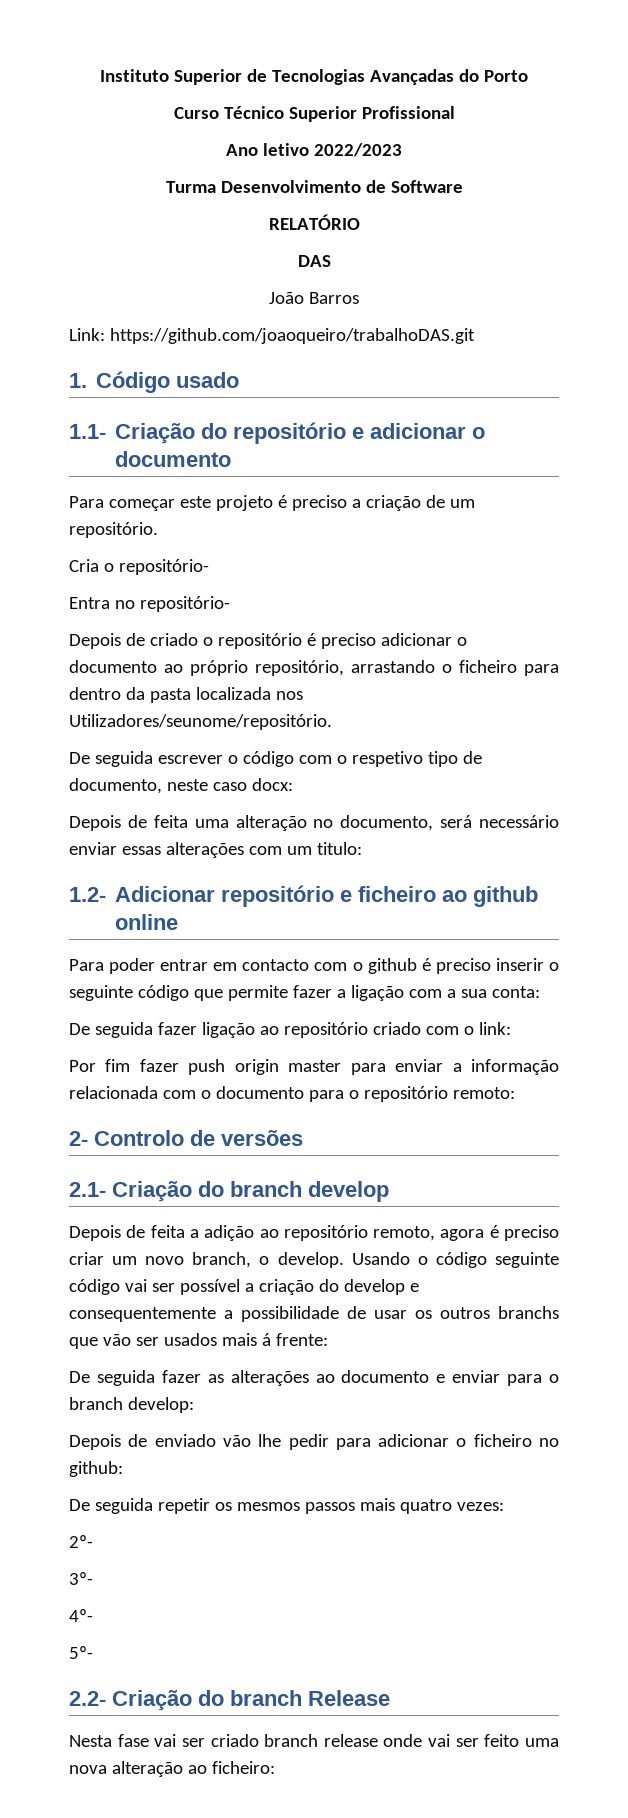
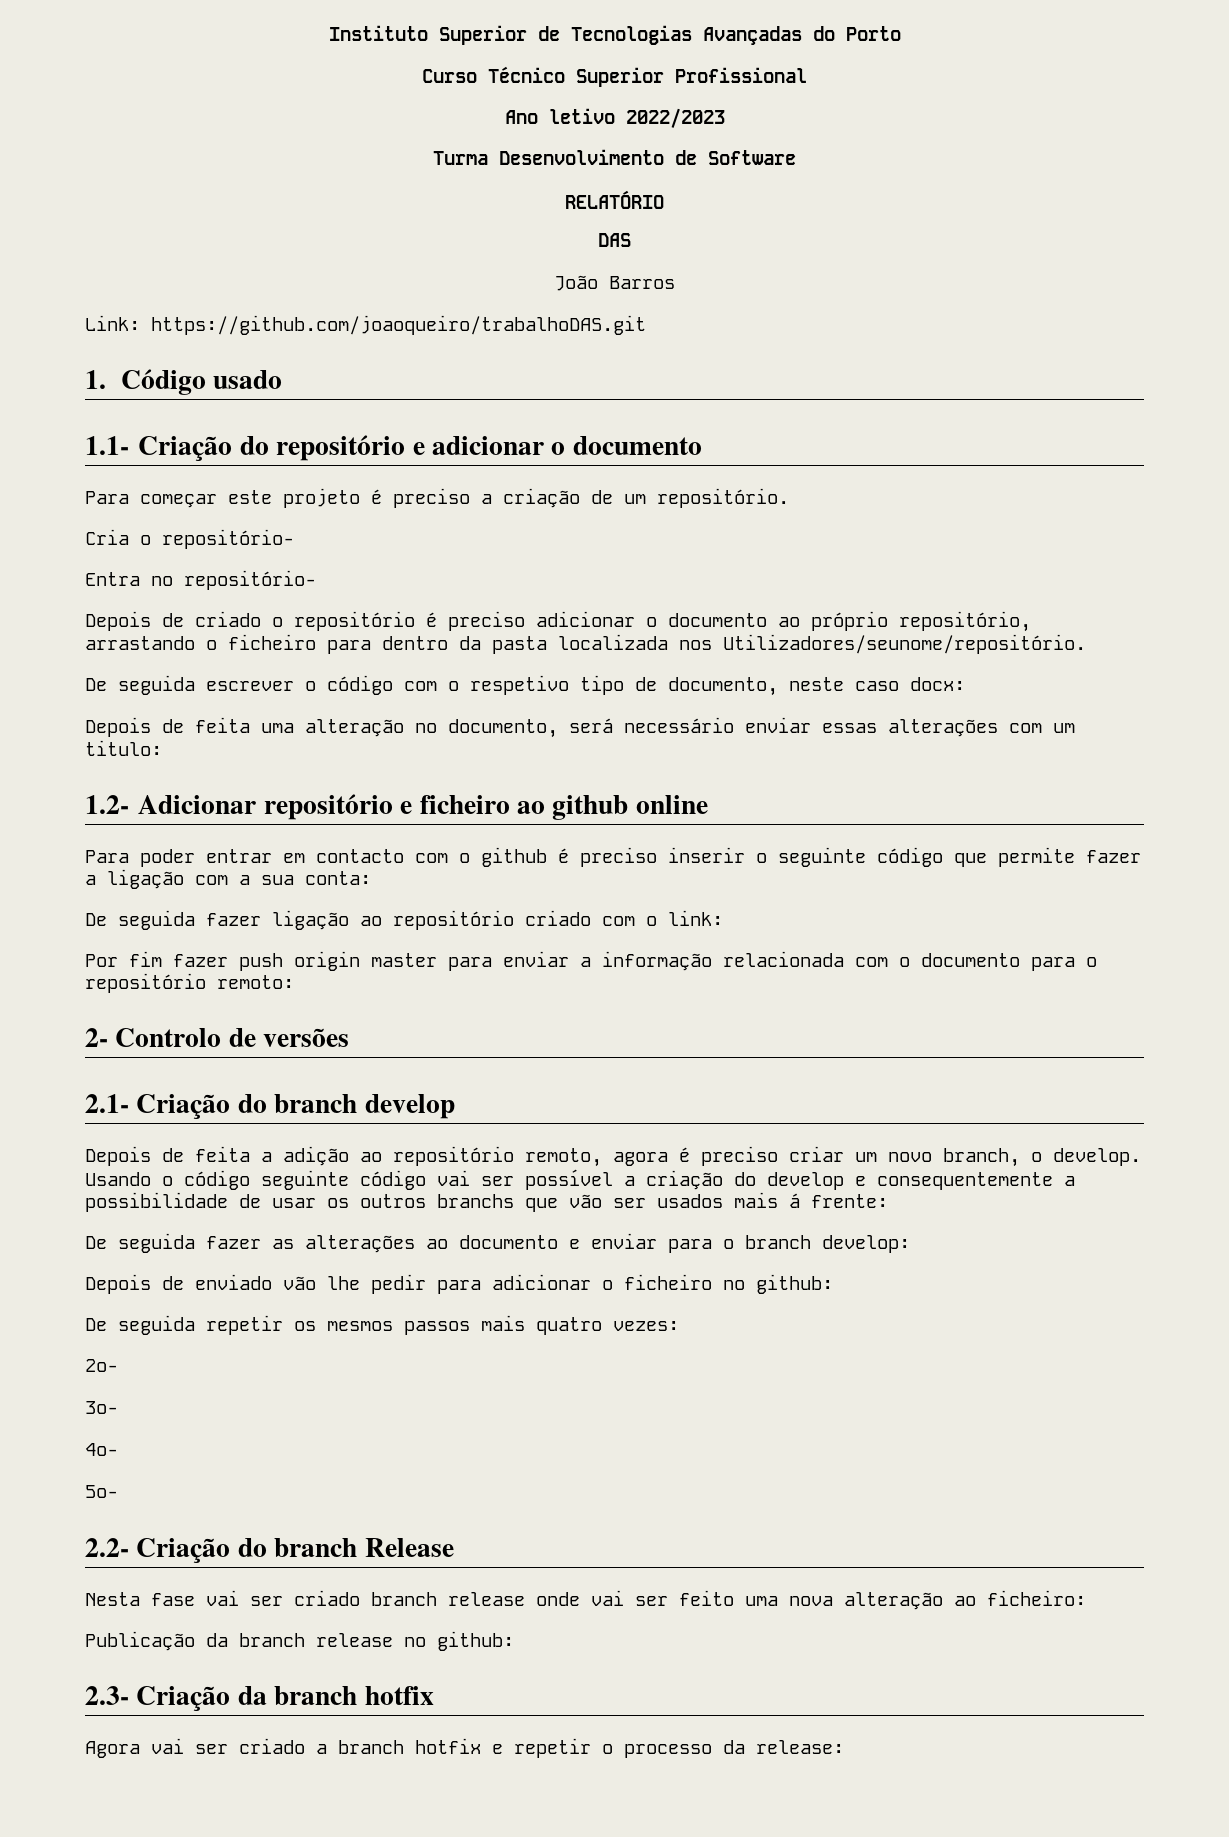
+ Publicação da branch release no github:
+ 2.3- Criação da branch hotfix
+ Agora vai ser criado a branch hotfix e repetir o processo da release:

